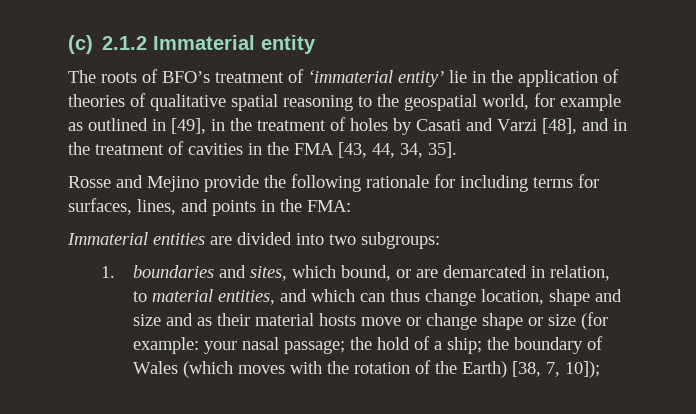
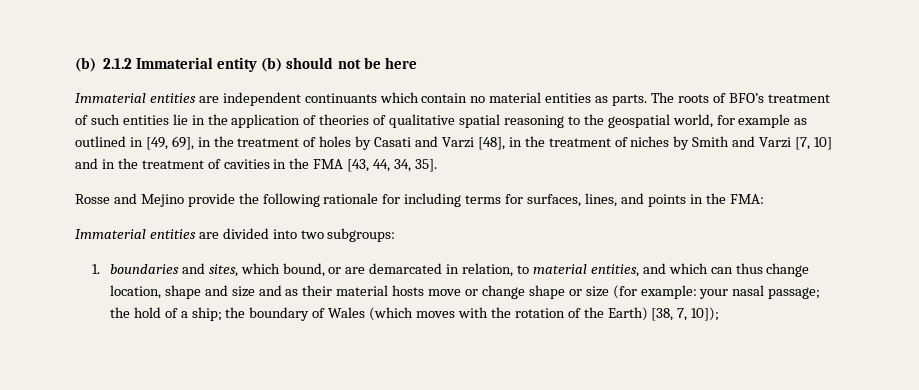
- (c) 2.1.2 Immaterial entity
- The roots of BFO’s treatment of ‘immaterial entity’ lie in the application of theories of qualitative spatial reasoning to the geospatial world, for example as outlined in [49], in the treatment of holes by Casati and Varzi [48], and in the treatment of cavities in the FMA [43, 44, 34, 35].
+ (b) 2.1.2 Immaterial entity (b) should not be here
+ Immaterial entities are independent continuants which contain no material entities as parts. The roots of BFO’s treatment of such entities lie in the application of theories of qualitative spatial reasoning to the geospatial world, for example as outlined in [49, 69], in the treatment of holes by Casati and Varzi [48], in the treatment of niches by Smith and Varzi [7, 10] and in the treatment of cavities in the FMA [43, 44, 34, 35].

